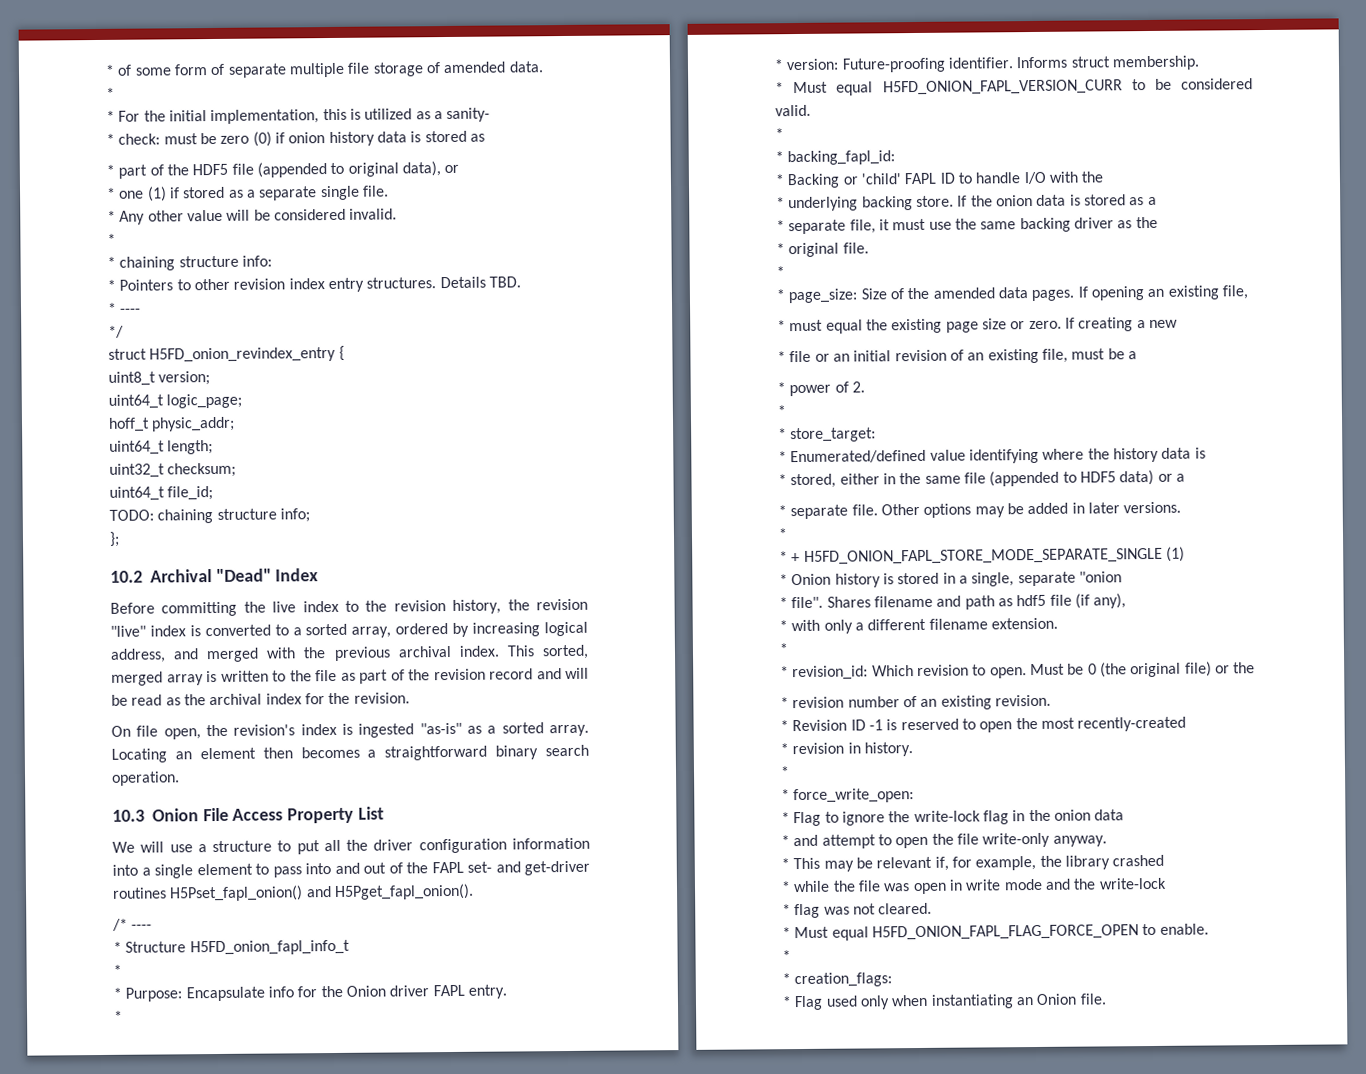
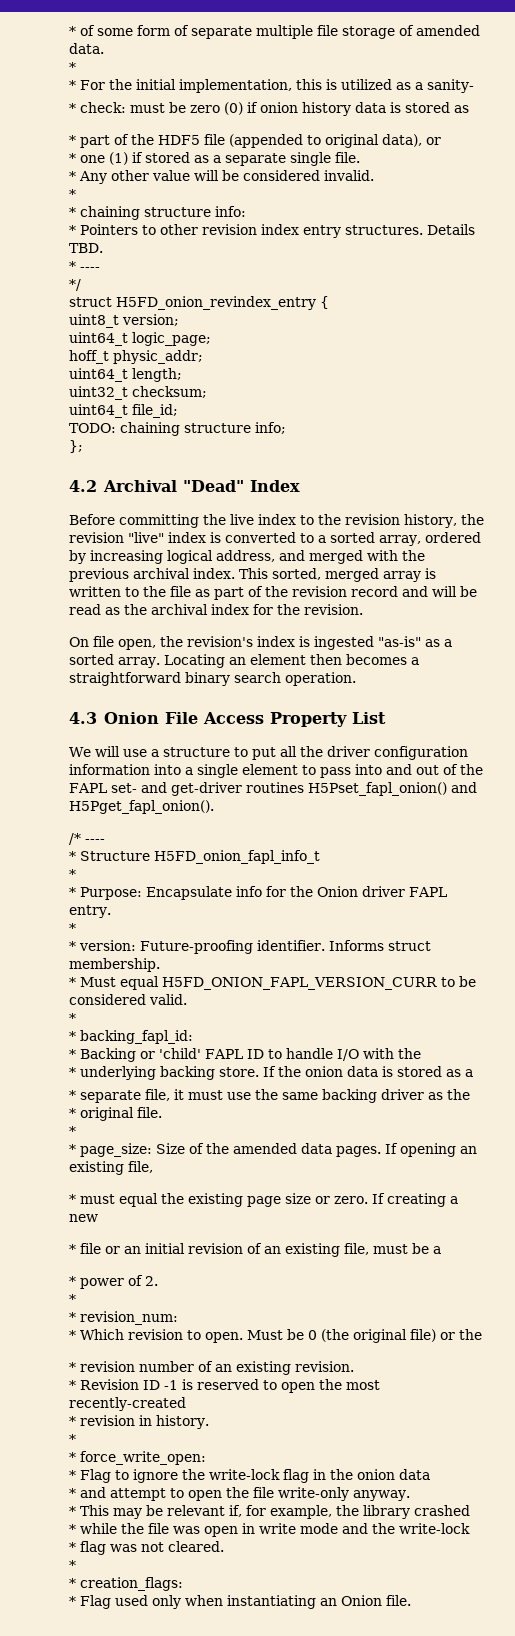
- 10.2 Archival "Dead" Index
+ 4.2 Archival "Dead" Index
- 10.3 Onion File Access Property List
+ 4.3 Onion File Access Property List
- * store_target:
- * Enumerated/defined value identifying where the history data is
- * stored, either in the same file (appended to HDF5 data) or a
- * separate file. Other options may be added in later versions.
- *
- * + H5FD_ONION_FAPL_STORE_MODE_SEPARATE_SINGLE (1)
- * Onion history is stored in a single, separate "onion
- * file". Shares filename and path as hdf5 file (if any),
- * with only a different filename extension.
- *
- * revision_id: Which revision to open.
+ * revision_num:
+ * Which revision to open.
- * Must equal H5FD_ONION_FAPL_FLAG_FORCE_OPEN to enable.

